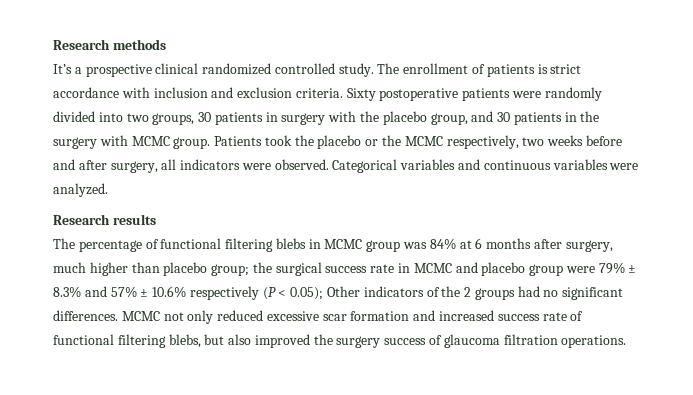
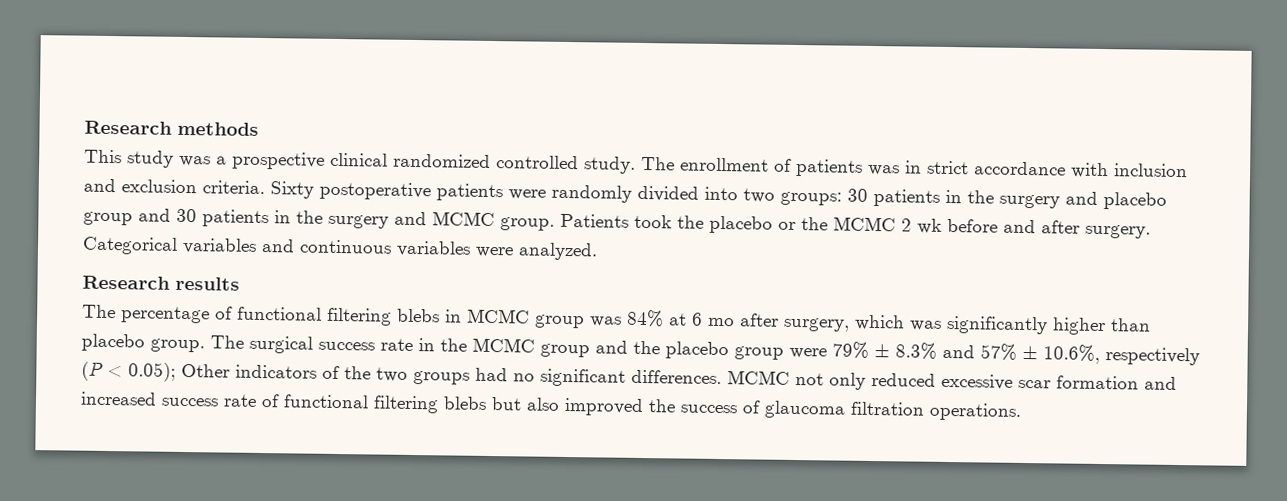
- It’s a prospective clinical randomized controlled study.
+ This study was a prospective clinical randomized controlled study.
- The enrollment of patients is strict accordance with inclusion and exclusion criteria.
+ The enrollment of patients was in strict accordance with inclusion and exclusion criteria.
- Sixty postoperative patients were randomly divided into two groups, 30 patients in surgery with the placebo group, and 30 patients in the surgery with MCMC group.
+ Sixty postoperative patients were randomly divided into two groups: 30 patients in the surgery and placebo group and 30 patients in the surgery and MCMC group.
- Patients took the placebo or the MCMC respectively, two weeks before and after surgery, all indicators were observed.
+ Patients took the placebo or the MCMC 2 wk before and after surgery.
- The percentage of functional filtering blebs in MCMC group was 84% at 6 months after surgery, much higher than placebo group; the surgical success rate in MCMC and placebo group were 79% ± 8.3% and 57% ± 10.6% respectively (P < 0.05); Other indicators of the 2 groups had no significant differences.
+ The percentage of functional filtering blebs in MCMC group was 84% at 6 mo after surgery, which was significantly higher than placebo group. The surgical success rate in the MCMC group and the placebo group were 79% ± 8.3% and 57% ± 10.6%, respectively (P < 0.05); Other indicators of the two groups had no significant differences.
- MCMC not only reduced excessive scar formation and increased success rate of functional filtering blebs, but also improved the surgery success of glaucoma filtration operations.
+ MCMC not only reduced excessive scar formation and increased success rate of functional filtering blebs but also improved the success of glaucoma filtration operations.

